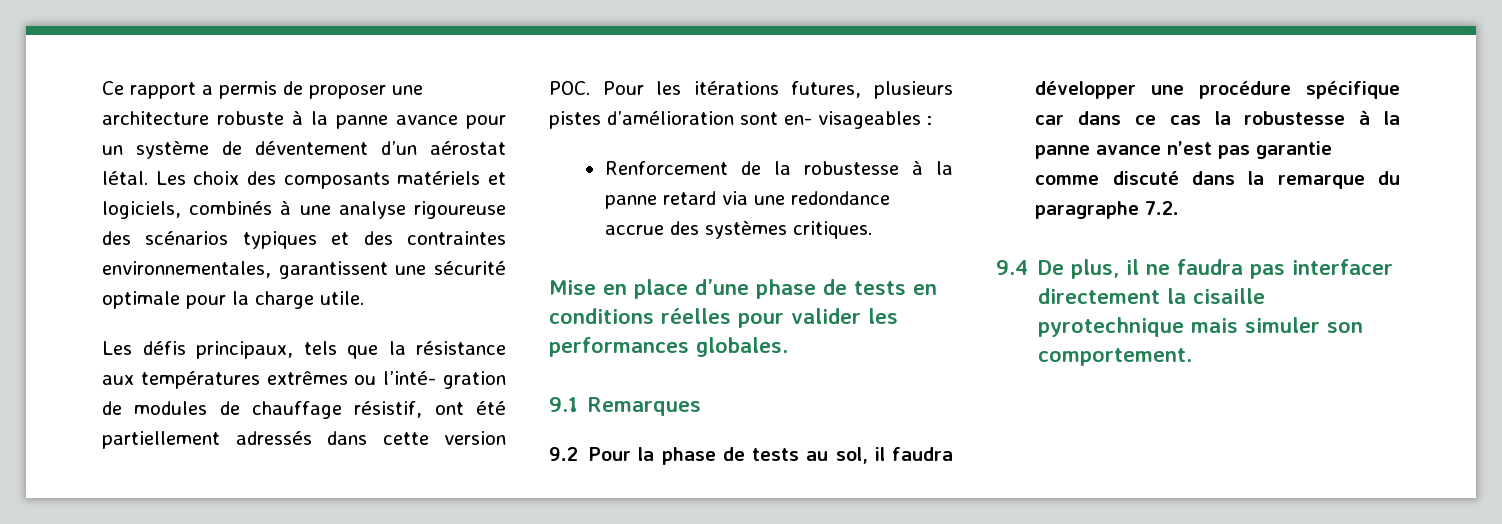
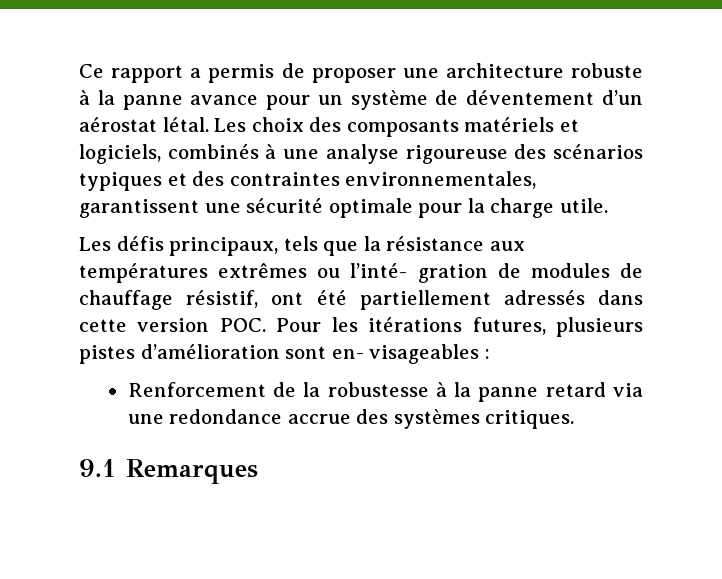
- Mise en place d’une phase de tests en conditions réelles pour valider les performances globales.
  9.1 Remarques
- 9.2 Pour la phase de tests au sol, il faudra développer une procédure spécifique car dans ce cas la robustesse à la panne avance n’est pas garantie comme discuté dans la remarque du paragraphe 7.2.
- 9.4 De plus, il ne faudra pas interfacer directement la cisaille pyrotechnique mais simuler son comportement.

